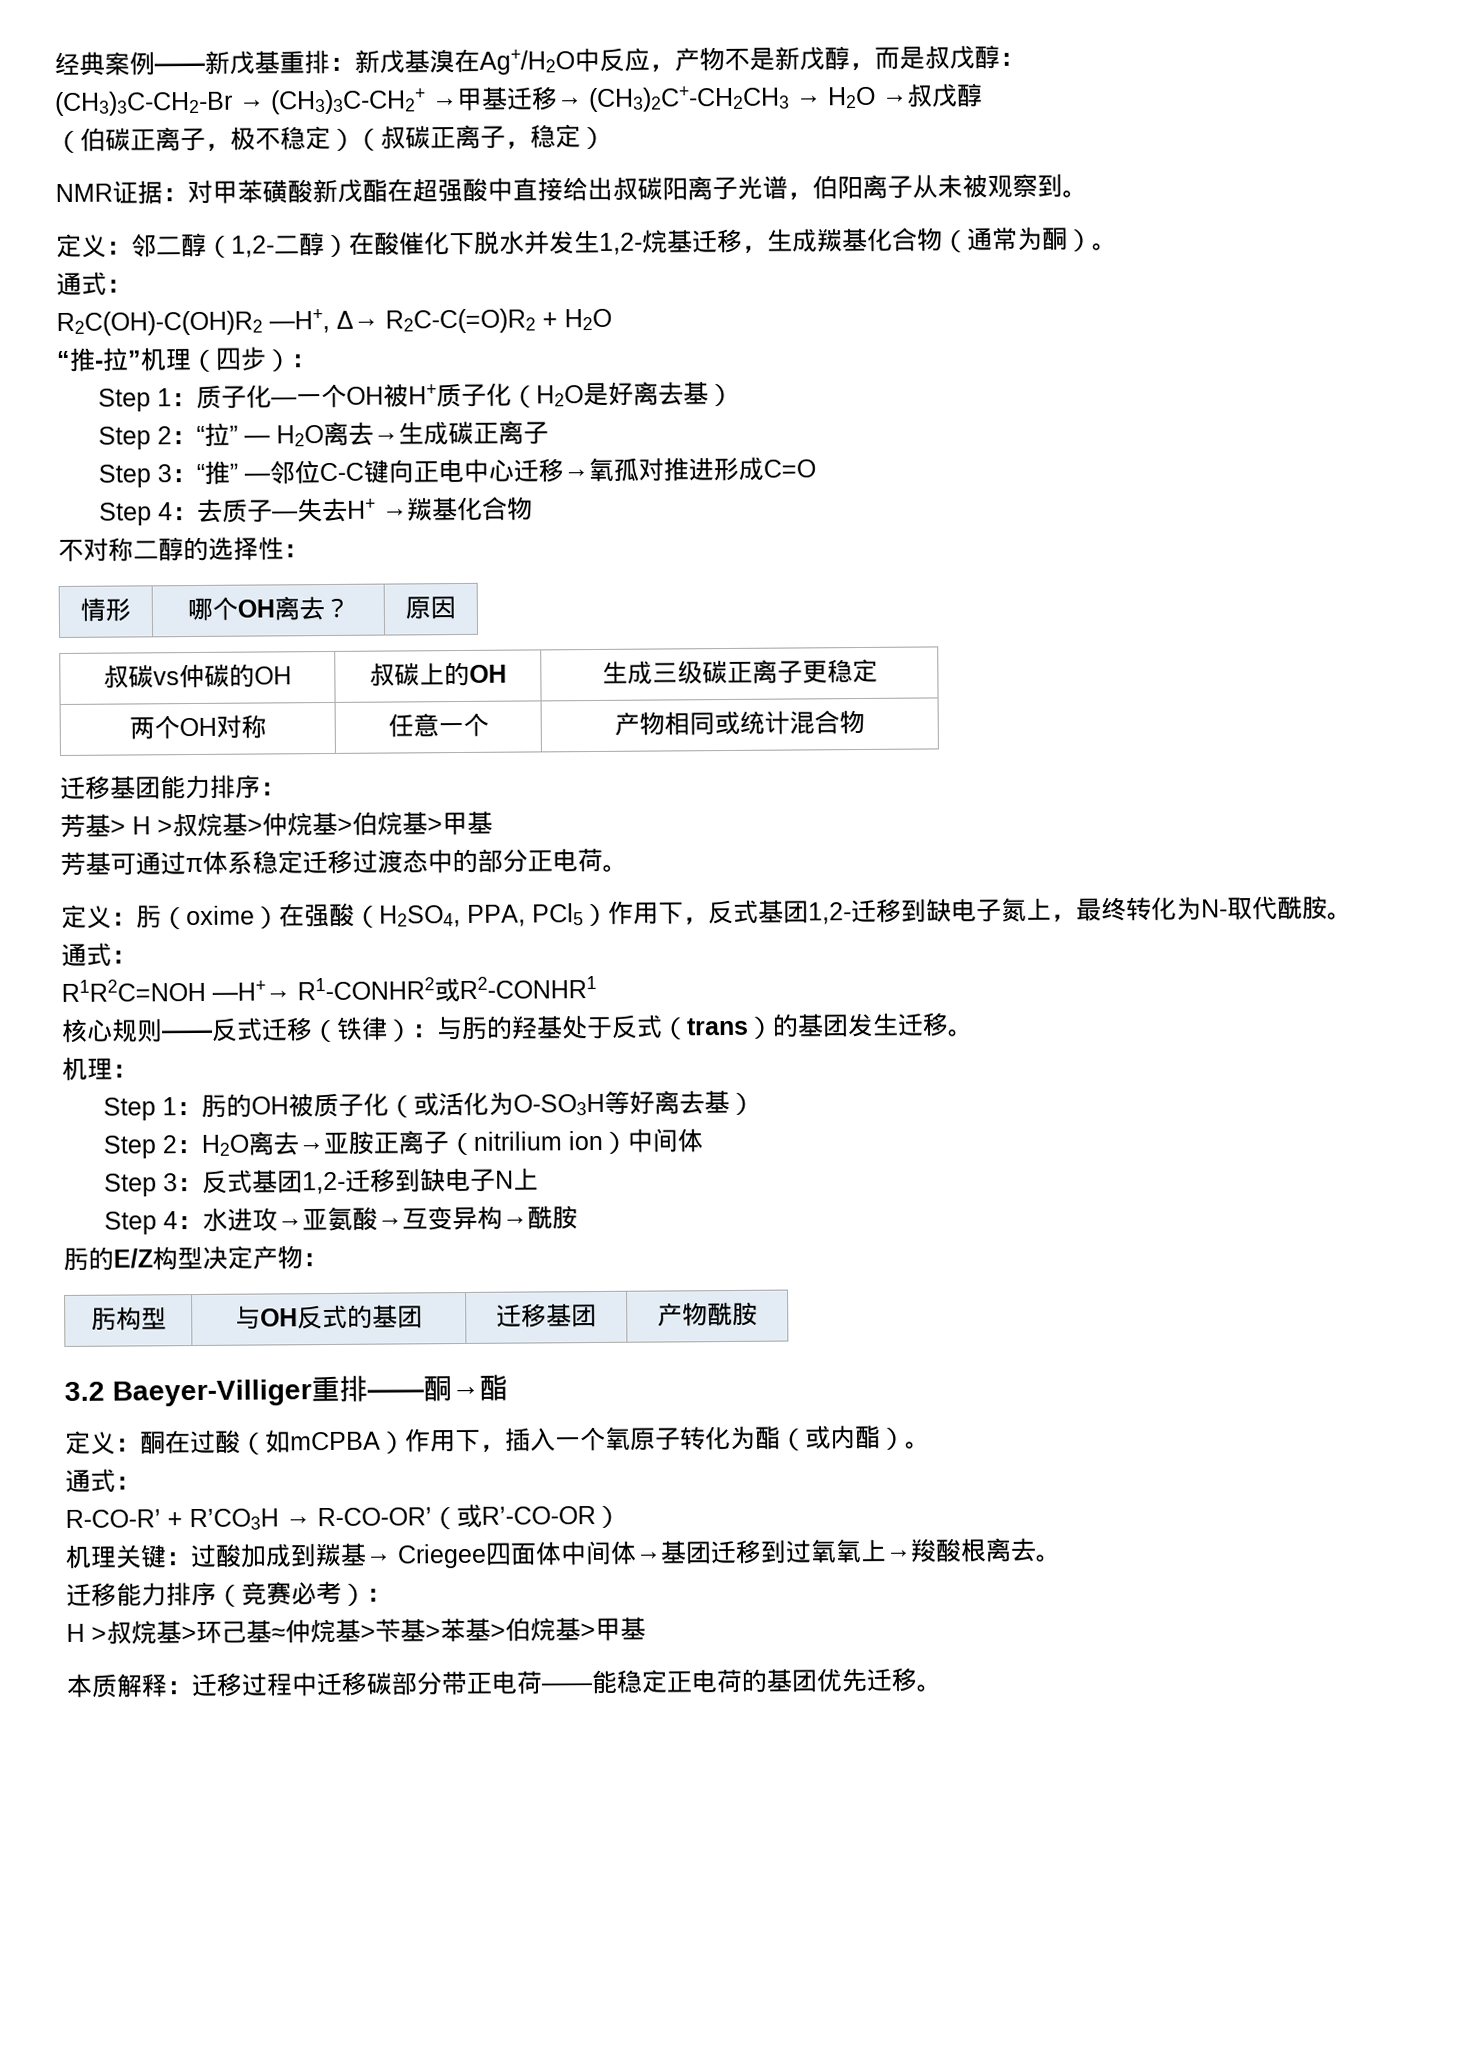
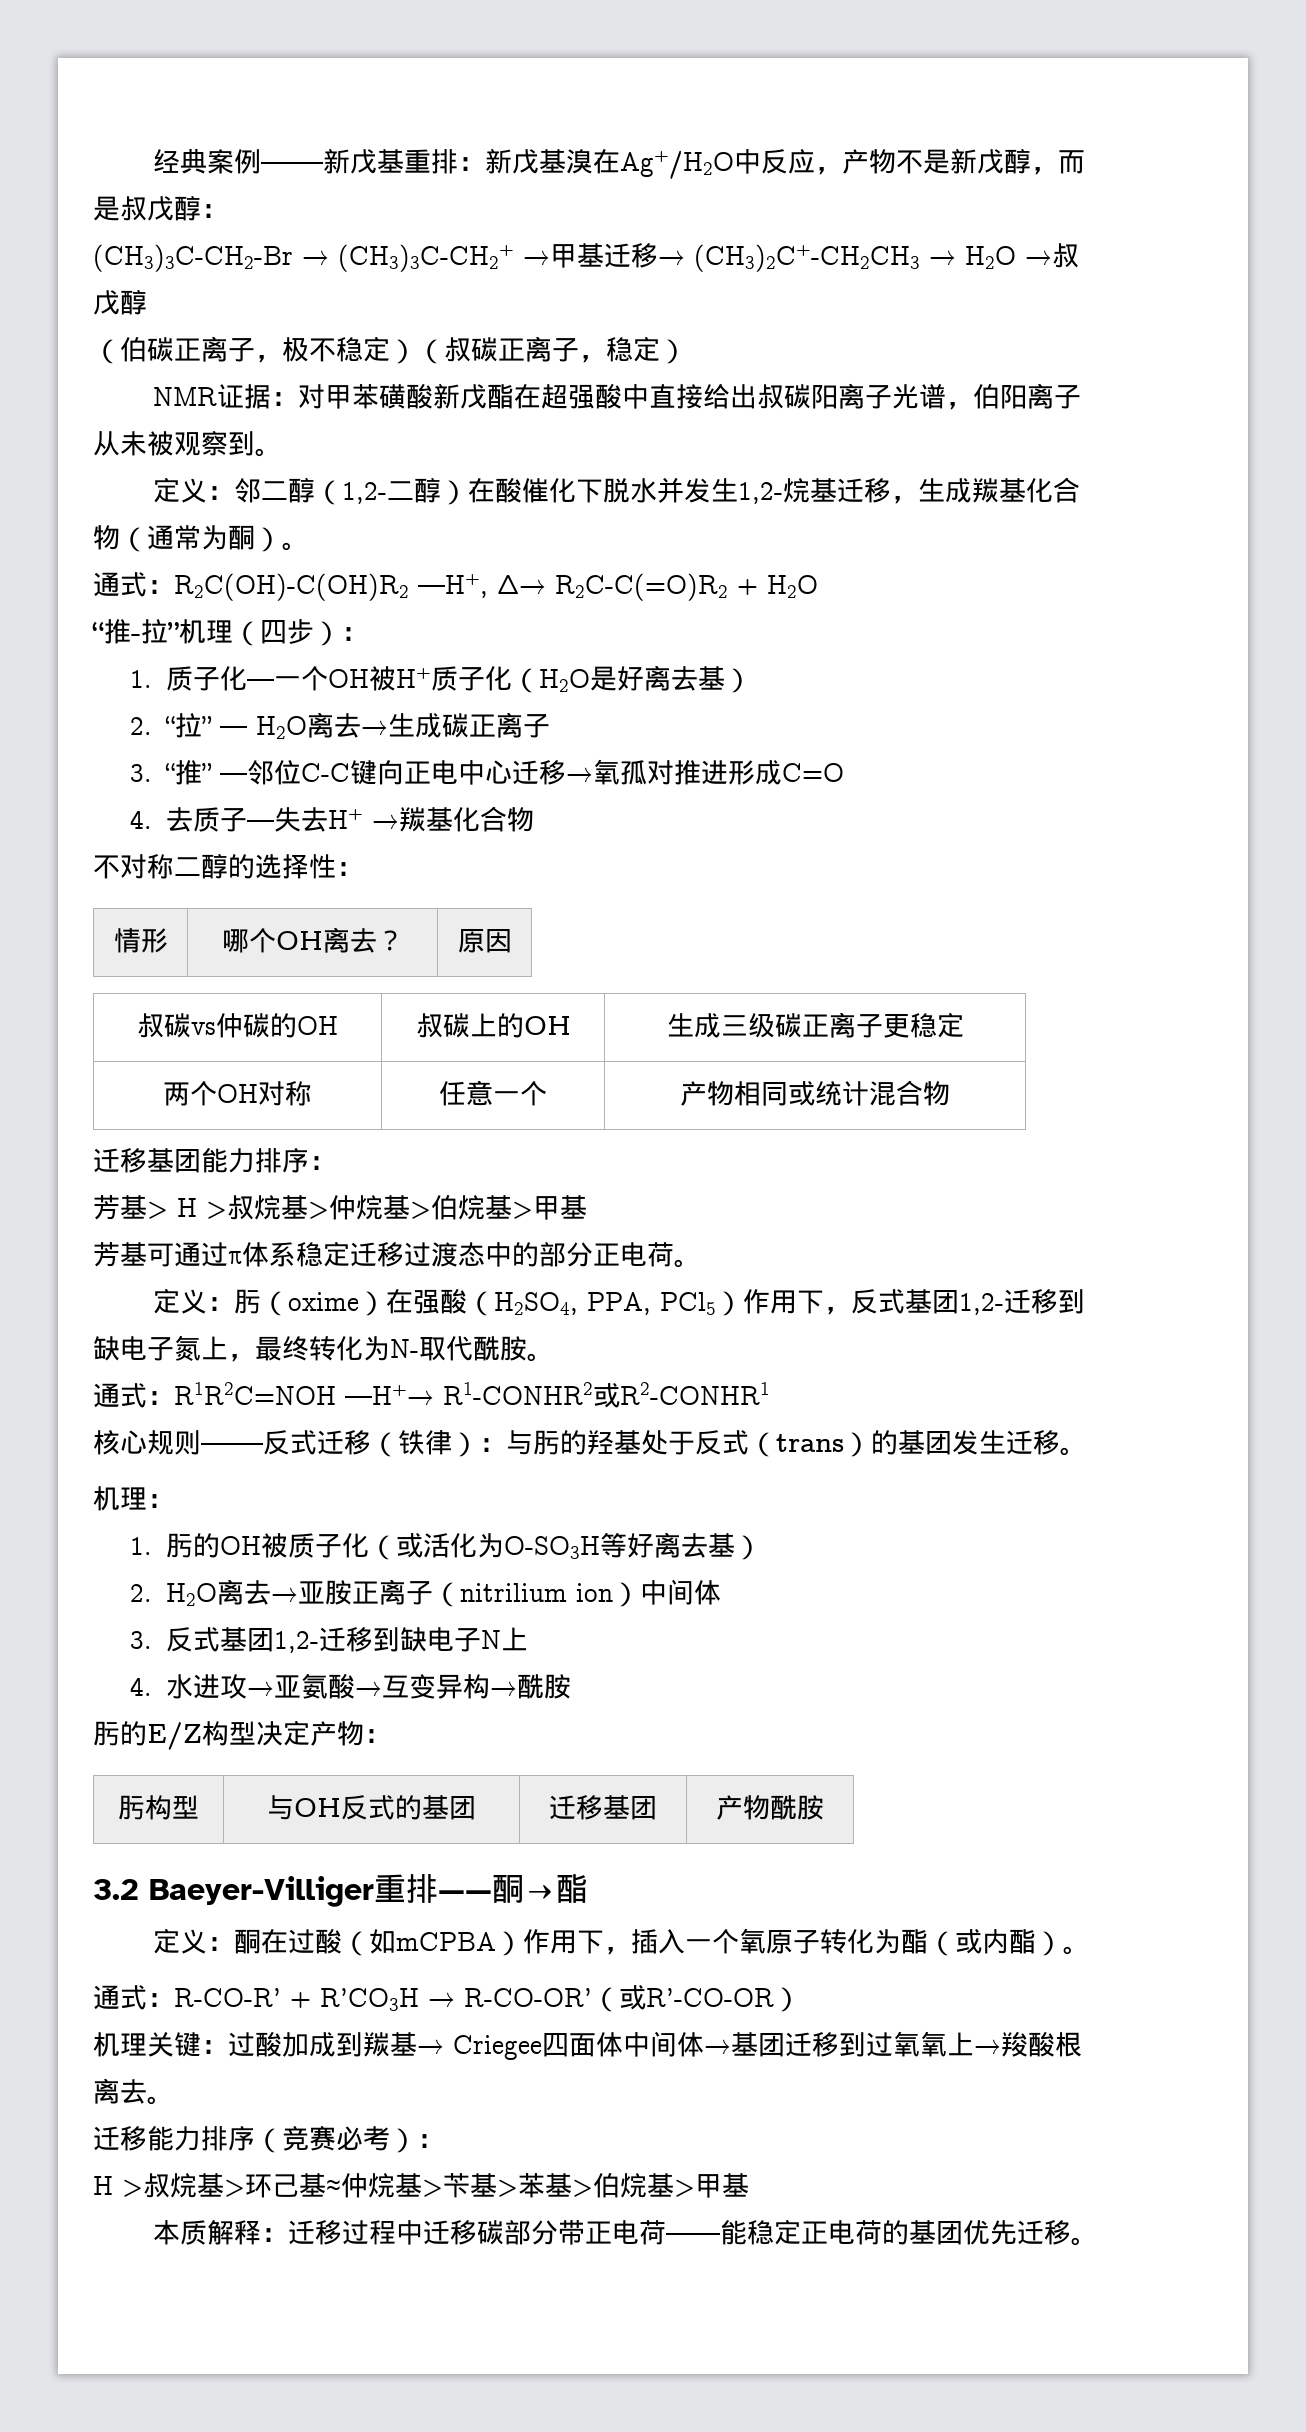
  定义：邻二醇（1,2-二醇）在酸催化下脱水并发生1,2-烷基迁移，生成羰基化合物（通常为酮）。
- 通式：
- R2C(OH)-C(OH)R2 —H+, Δ→ R2C-C(=O)R2 + H2O
+ 通式：R2C(OH)-C(OH)R2 —H+, Δ→ R2C-C(=O)R2 + H2O
- Step 1：质子化—一个OH被H+质子化（H2O是好离去基）
+ 1.质子化—一个OH被H+质子化（H2O是好离去基）
- Step 2：“拉” — H2O离去→生成碳正离子
+ 2. “拉” — H2O离去→生成碳正离子
- Step 3：“推” —邻位C-C键向正电中心迁移→氧孤对推进形成C=O
+ 3. “推” —邻位C-C键向正电中心迁移→氧孤对推进形成C=O
- Step 4：去质子—失去H+ →羰基化合物
+ 4.去质子—失去H+ →羰基化合物
  定义：肟（oxime）在强酸（H2SO4, PPA, PCl5）作用下，反式基团1,2-迁移到缺电子氮上，最终转化为N-取代酰胺。
- 通式：
- R1R2C=NOH —H+→ R1-CONHR2或R2-CONHR1
+ 通式：R1R2C=NOH —H+→ R1-CONHR2或R2-CONHR1
- Step 1：肟的OH被质子化（或活化为O-SO3H等好离去基）
+ 1.肟的OH被质子化（或活化为O-SO3H等好离去基）
- Step 2：H2O离去→亚胺正离子（nitrilium ion）中间体
+ 2. H2O离去→亚胺正离子（nitrilium ion）中间体
- Step 3：反式基团1,2-迁移到缺电子N上
+ 3.反式基团1,2-迁移到缺电子N上
- Step 4：水进攻→亚氨酸→互变异构→酰胺
+ 4.水进攻→亚氨酸→互变异构→酰胺
  定义：酮在过酸（如mCPBA）作用下，插入一个氧原子转化为酯（或内酯）。
- 通式：
- R-CO-R’ + R’CO3H → R-CO-OR’（或R’-CO-OR）
+ 通式：R-CO-R’ + R’CO3H → R-CO-OR’（或R’-CO-OR）

